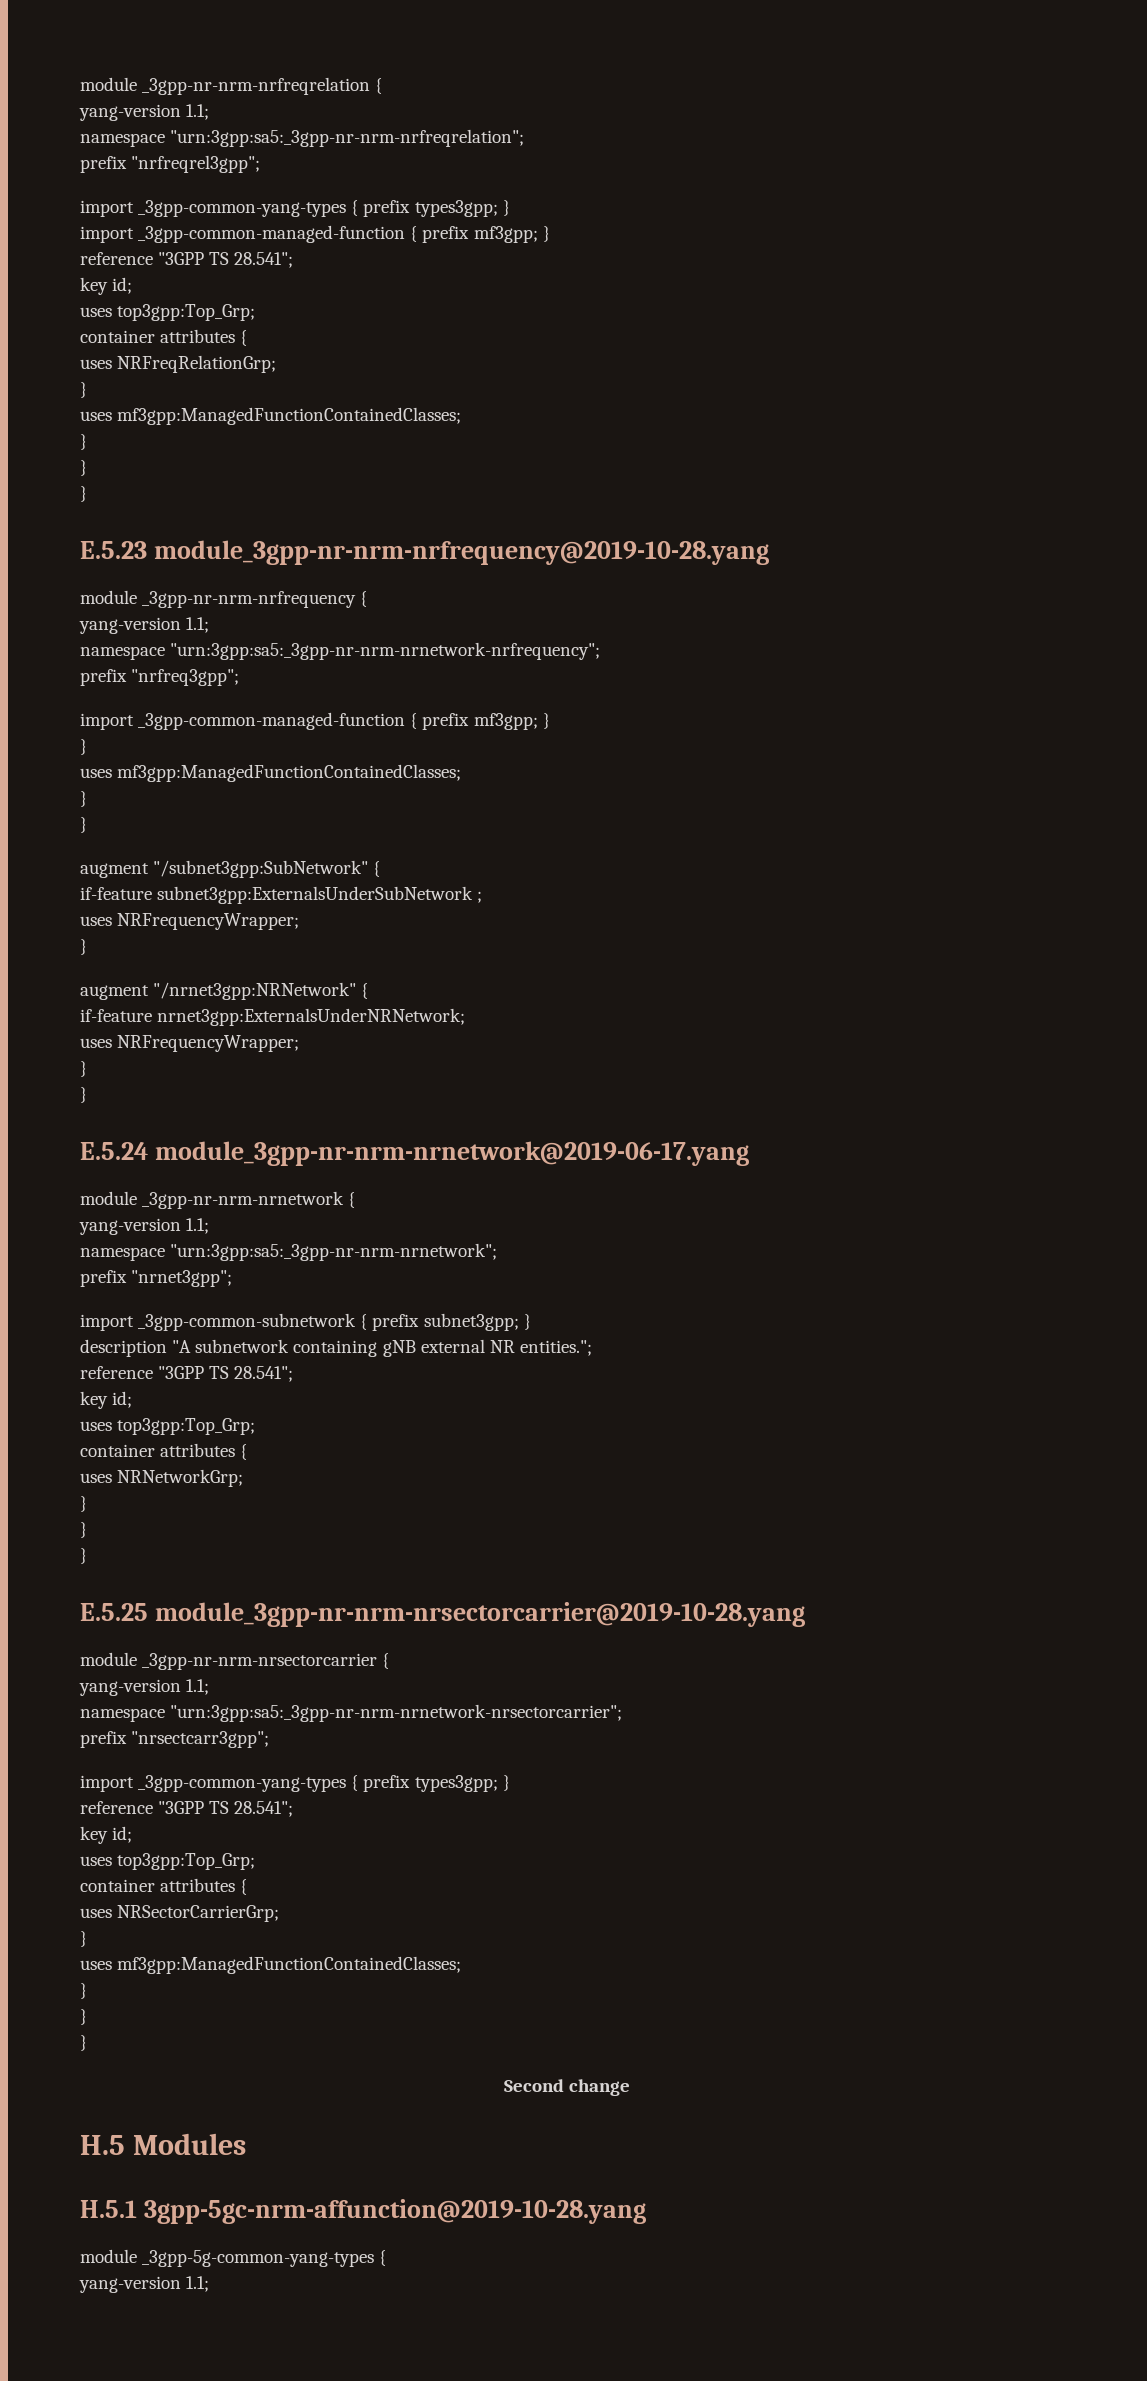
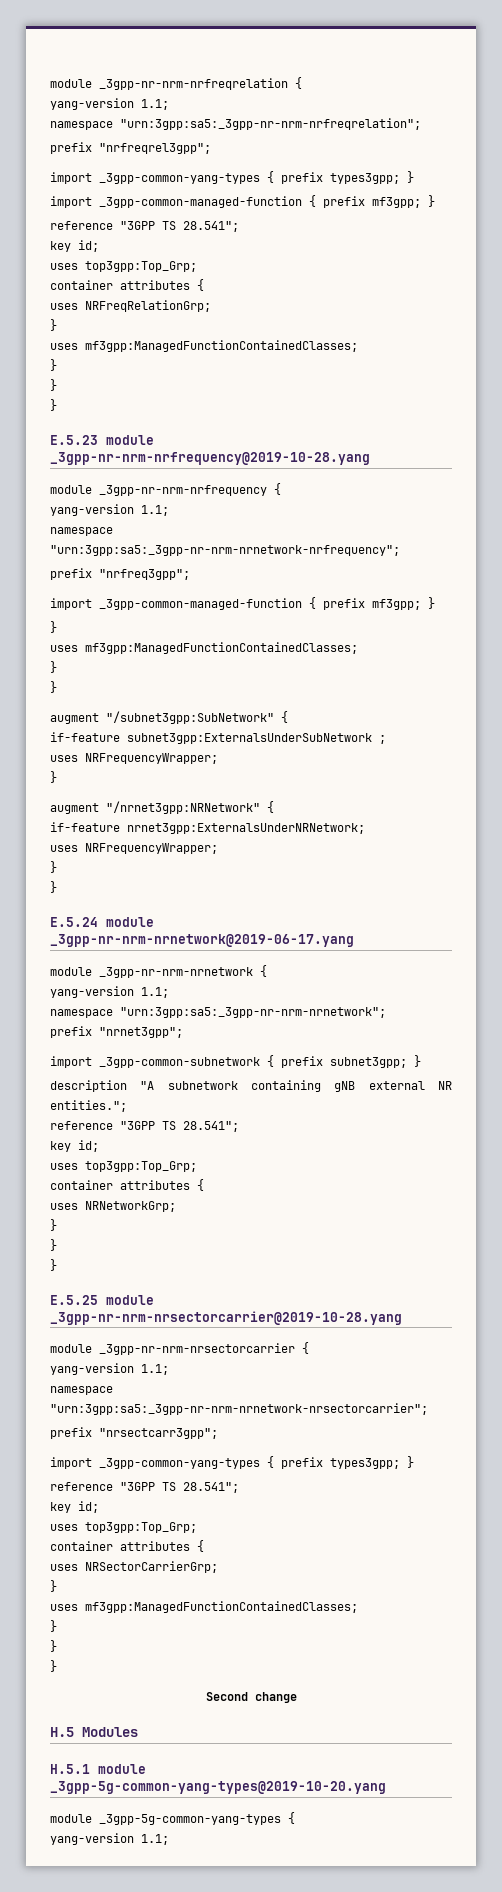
- E.5.23 module_3gpp-nr-nrm-nrfrequency@2019-10-28.yang
+ E.5.23 module _3gpp-nr-nrm-nrfrequency@2019-10-28.yang
- E.5.24 module_3gpp-nr-nrm-nrnetwork@2019-06-17.yang
+ E.5.24 module _3gpp-nr-nrm-nrnetwork@2019-06-17.yang
- E.5.25 module_3gpp-nr-nrm-nrsectorcarrier@2019-10-28.yang
+ E.5.25 module _3gpp-nr-nrm-nrsectorcarrier@2019-10-28.yang
- H.5.1 3gpp-5gc-nrm-affunction@2019-10-28.yang
+ H.5.1 module _3gpp-5g-common-yang-types@2019-10-20.yang

